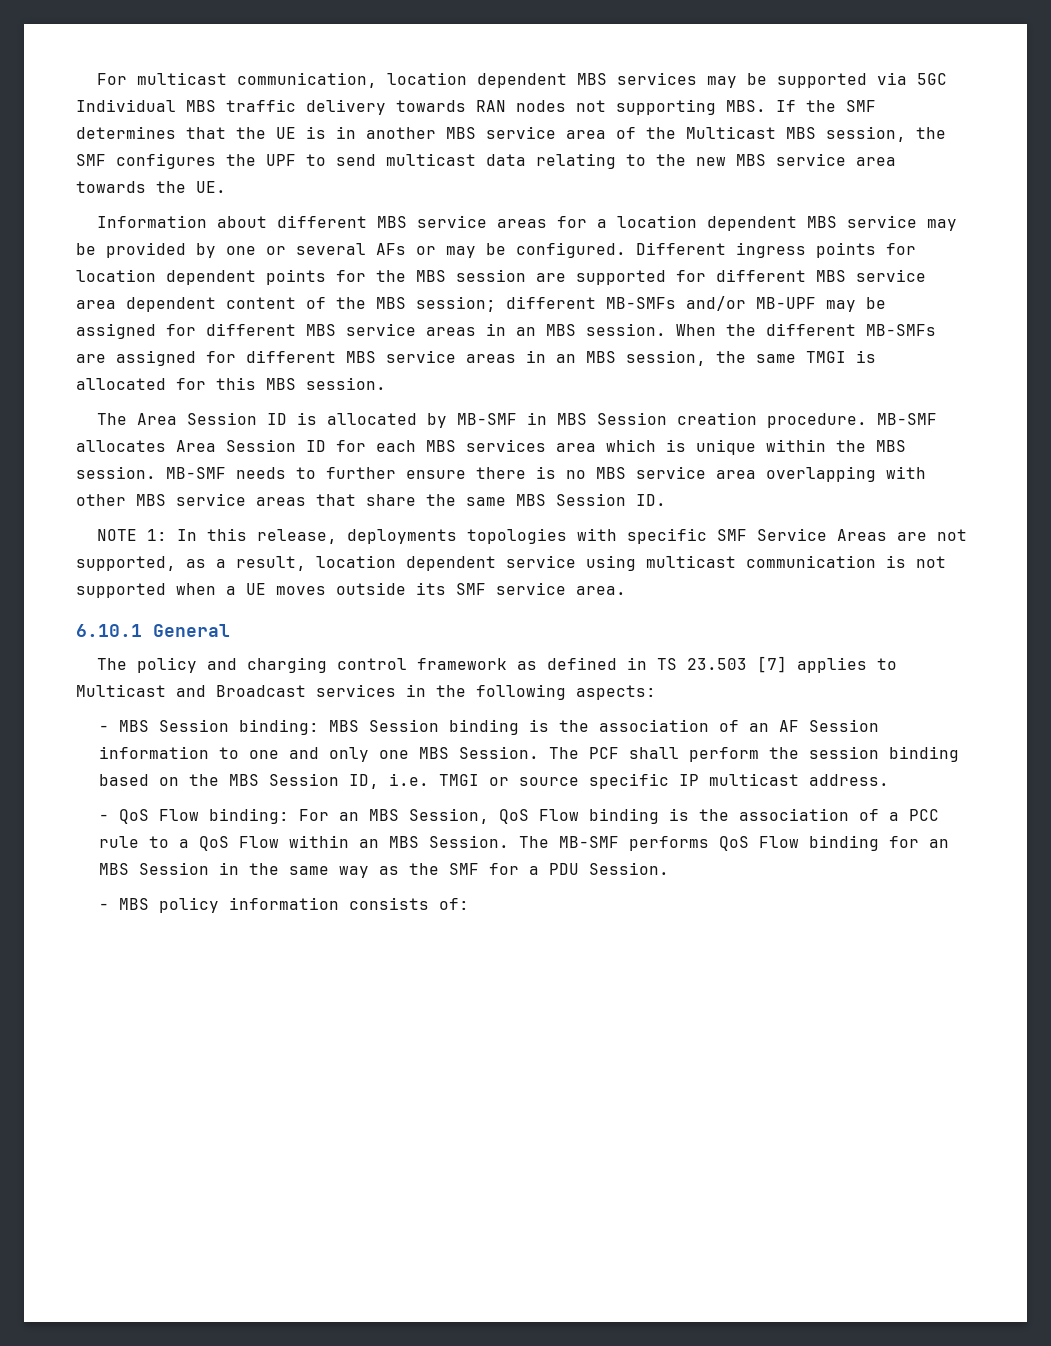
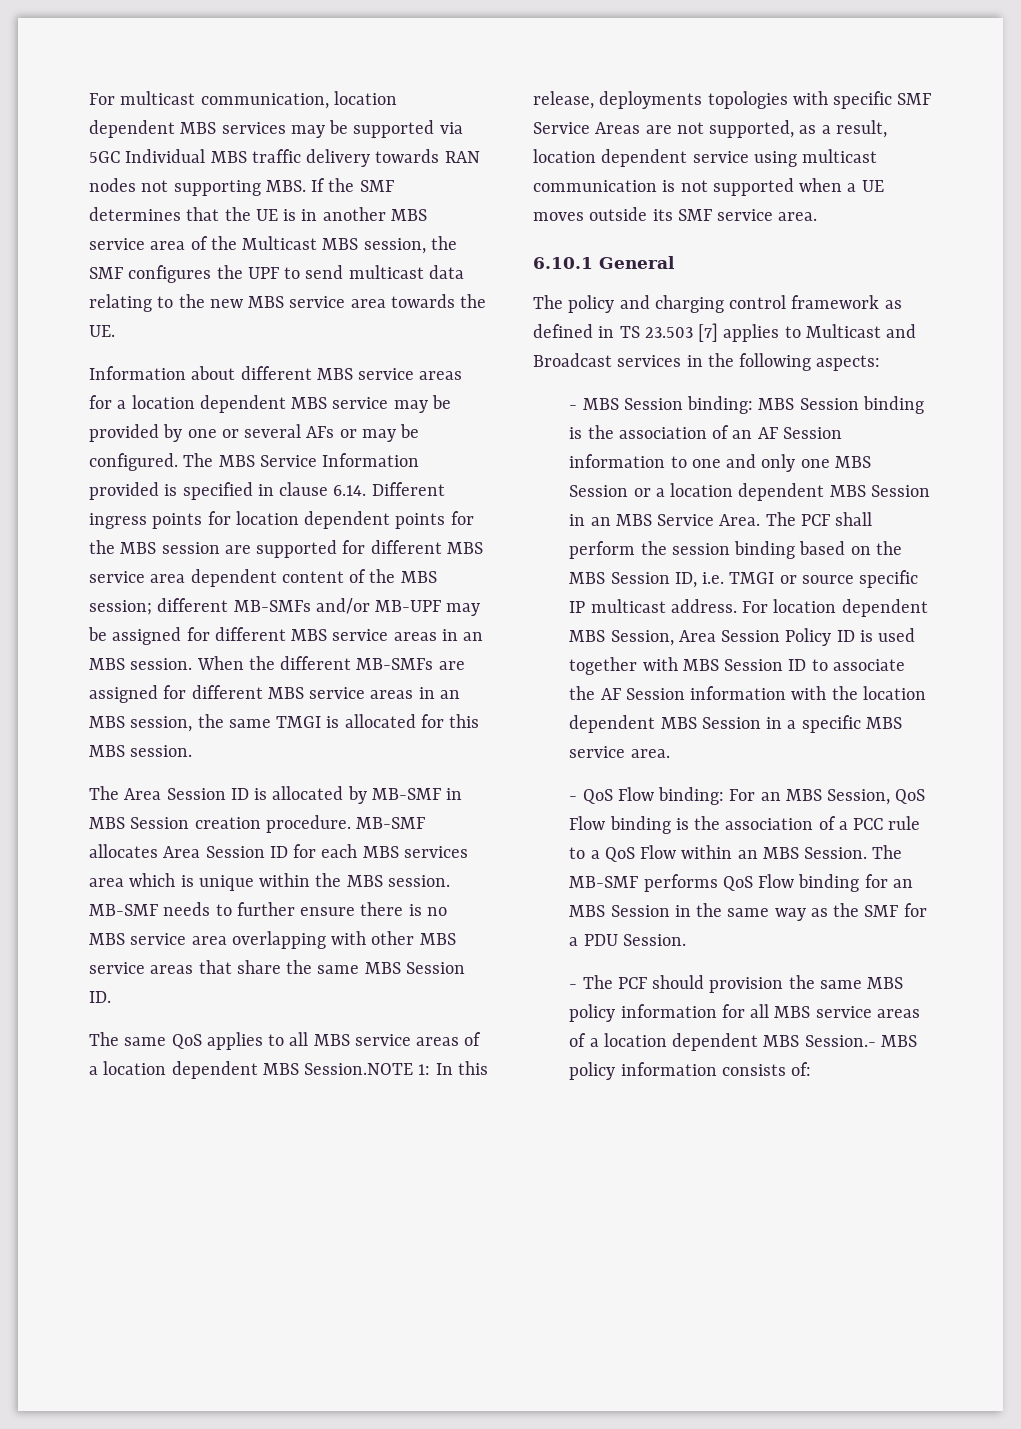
- Different ingress points for location dependent points for the MBS session are supported for different MBS service area dependent content of the MBS session; different MB-SMFs and/or MB-UPF may be assigned for different MBS service areas in an MBS session.
+ The MBS Service Information provided is specified in clause 6.14. Different ingress points for location dependent points for the MBS session are supported for different MBS service area dependent content of the MBS session; different MB-SMFs and/or MB-UPF may be assigned for different MBS service areas in an MBS session.
- NOTE 1: In this release, deployments topologies with specific SMF Service Areas are not supported, as a result, location dependent service using multicast communication is not supported when a UE moves outside its SMF service area.
+ The same QoS applies to all MBS service areas of a location dependent MBS Session.NOTE 1: In this release, deployments topologies with specific SMF Service Areas are not supported, as a result, location dependent service using multicast communication is not supported when a UE moves outside its SMF service area.
- - MBS Session binding: MBS Session binding is the association of an AF Session information to one and only one MBS Session.
+ - MBS Session binding: MBS Session binding is the association of an AF Session information to one and only one MBS Session or a location dependent MBS Session in an MBS Service Area.
+ For location dependent MBS Session, Area Session Policy ID is used together with MBS Session ID to associate the AF Session information with the location dependent MBS Session in a specific MBS service area.
- - MBS policy information consists of:
+ - The PCF should provision the same MBS policy information for all MBS service areas of a location dependent MBS Session.- MBS policy information consists of:

